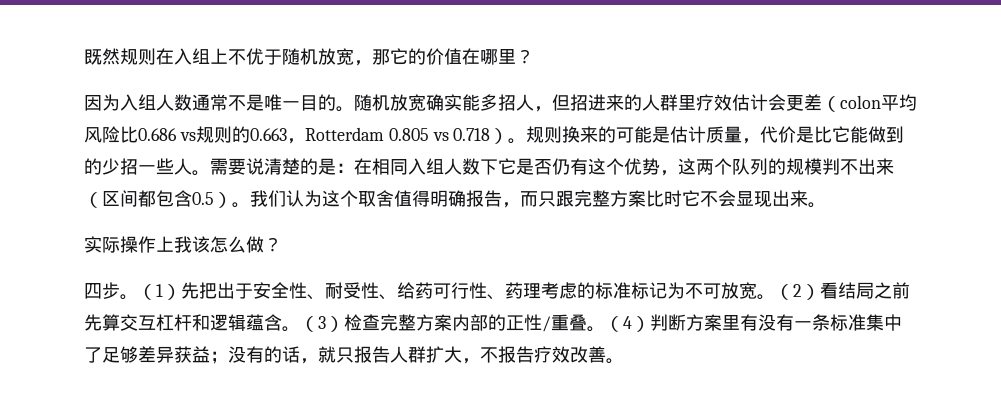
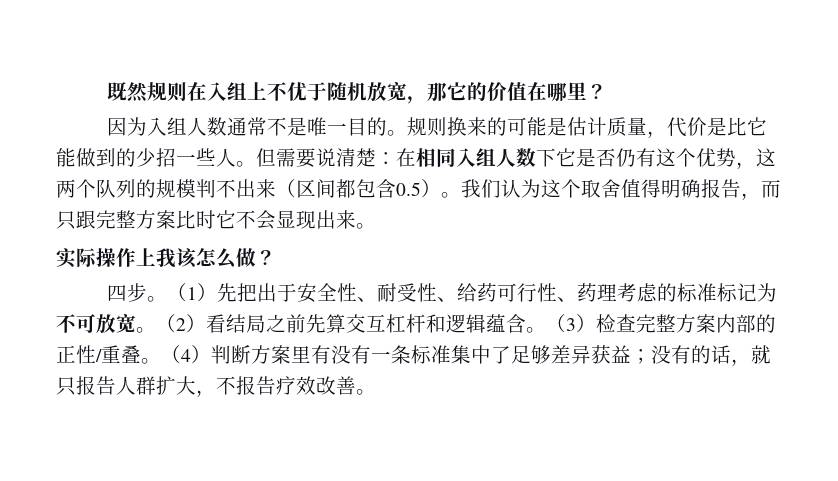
- 随机放宽确实能多招人，但招进来的人群里疗效估计会更差（colon平均风险比0.686 vs规则的0.663，Rotterdam 0.805 vs 0.718）。
- 需要说清楚的是：在相同入组人数下它是否仍有这个优势，这两个队列的规模判不出来（区间都包含0.5）。
+ 但需要说清楚：在相同入组人数下它是否仍有这个优势，这两个队列的规模判不出来（区间都包含0.5）。

